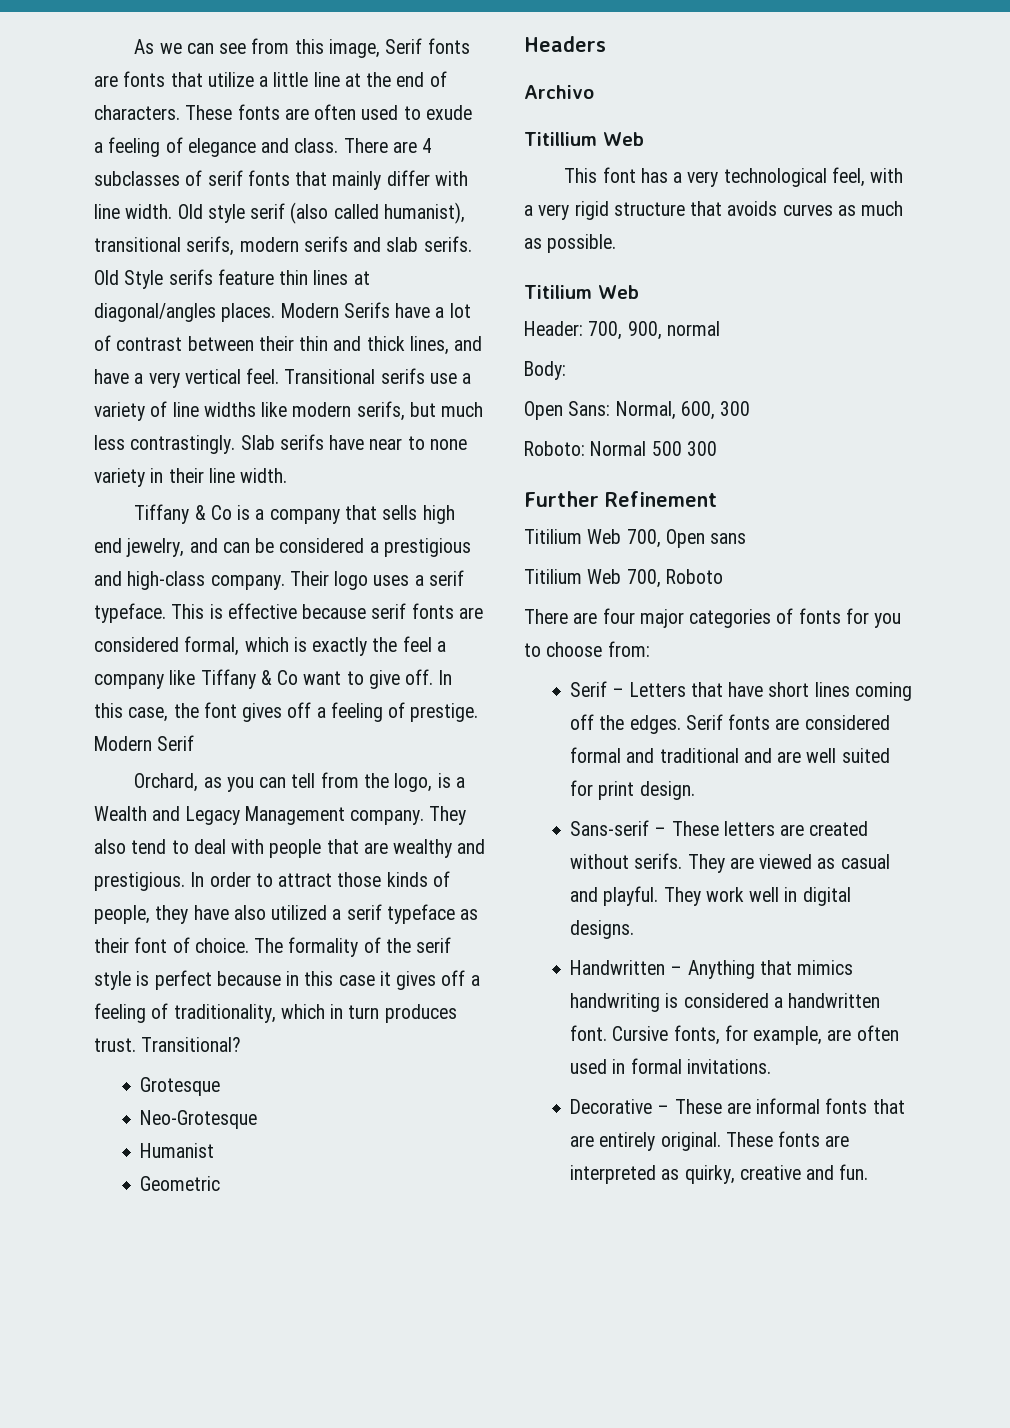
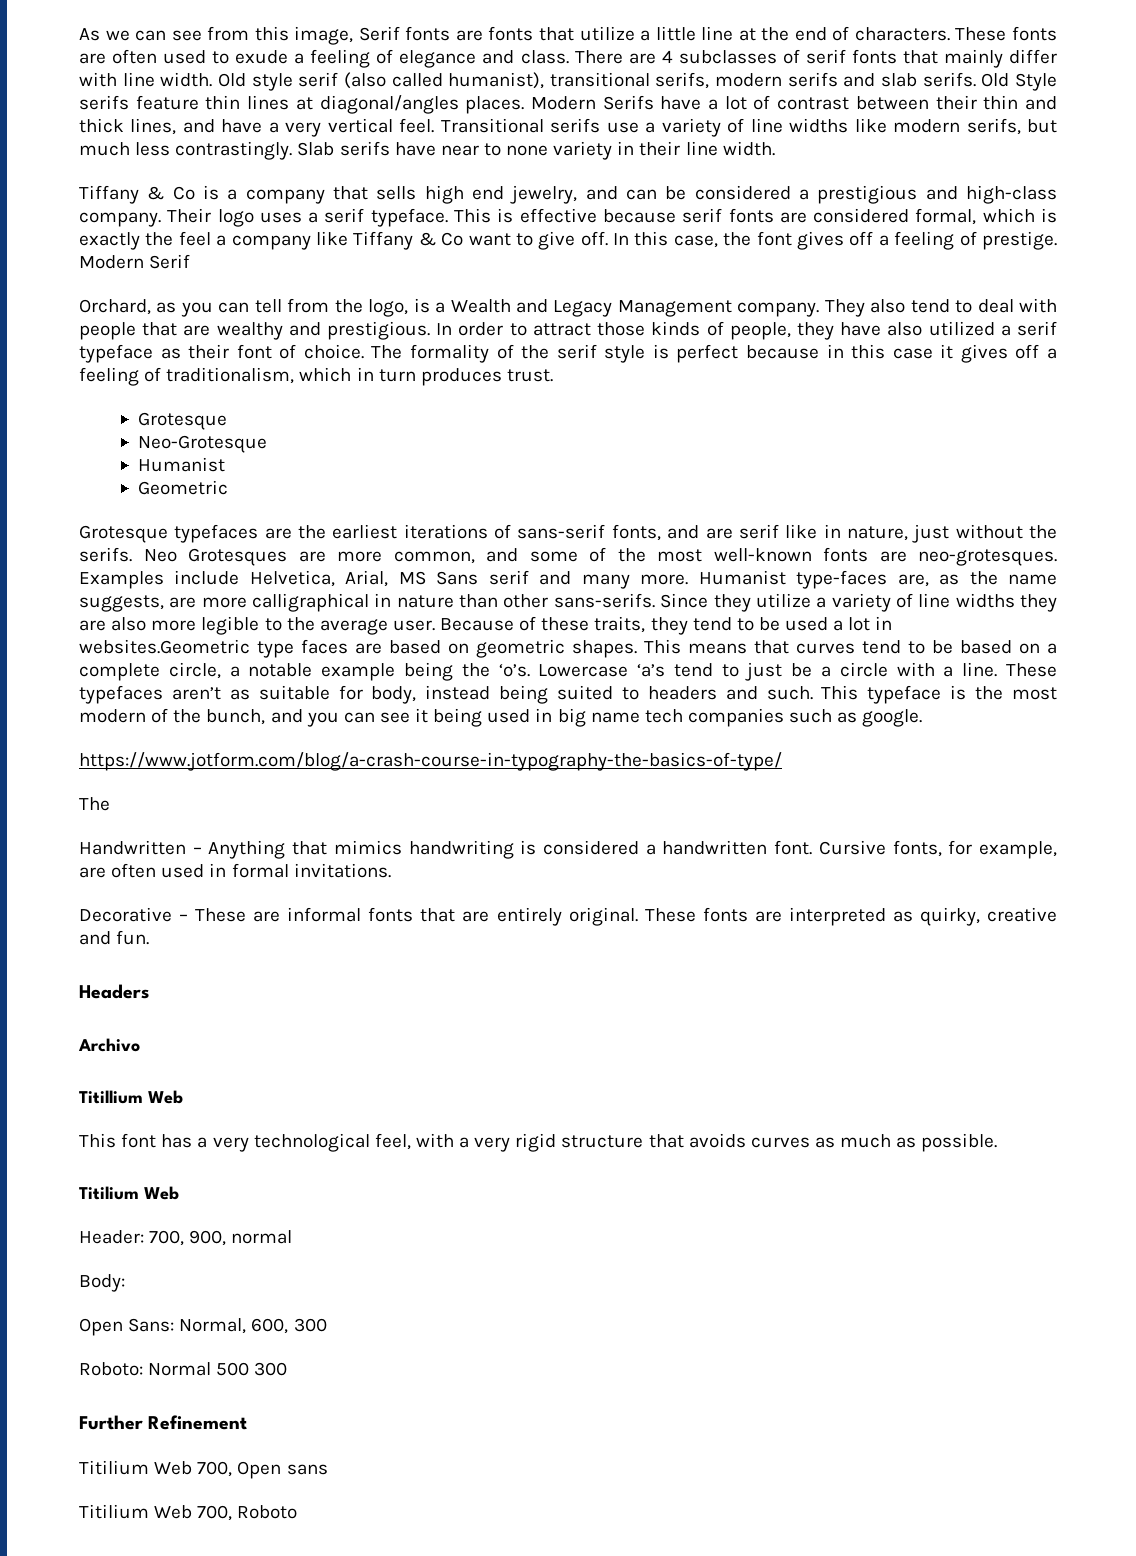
- The formality of the serif style is perfect because in this case it gives off a feeling of traditionality, which in turn produces trust. Transitional?
+ The formality of the serif style is perfect because in this case it gives off a feeling of traditionalism, which in turn produces trust.
+ Grotesque typefaces are the earliest iterations of sans-serif fonts, and are serif like in nature, just without the serifs. Neo Grotesques are more common, and some of the most well-known fonts are neo-grotesques. Examples include Helvetica, Arial, MS Sans serif and many more. Humanist type-faces are, as the name suggests, are more calligraphical in nature than other sans-serifs. Since they utilize a variety of line widths they are also more legible to the average user. Because of these traits, they tend to be used a lot in websites.Geometric type faces are based on geometric shapes. This means that curves tend to be based on a complete circle, a notable example being the ‘o’s. Lowercase ‘a’s tend to just be a circle with a line. These typefaces aren’t as suitable for body, instead being suited to headers and such. This typeface is the most modern of the bunch, and you can see it being used in big name tech companies such as google.
+ https://www.jotform.com/blog/a-crash-course-in-typography-the-basics-of-type/
+ The
+ Handwritten – Anything that mimics handwriting is considered a handwritten font. Cursive fonts, for example, are often used in formal invitations.
+ Decorative – These are informal fonts that are entirely original. These fonts are interpreted as quirky, creative and fun.
- There are four major categories of fonts for you to choose from:
- Serif – Letters that have short lines coming off the edges. Serif fonts are considered formal and traditional and are well suited for print design.
- Sans-serif – These letters are created without serifs. They are viewed as casual and playful. They work well in digital designs.
- Handwritten – Anything that mimics handwriting is considered a handwritten font. Cursive fonts, for example, are often used in formal invitations.
- Decorative – These are informal fonts that are entirely original. These fonts are interpreted as quirky, creative and fun.

